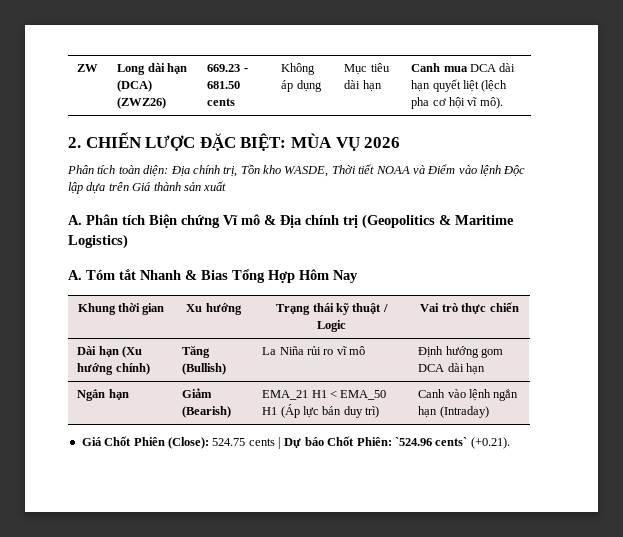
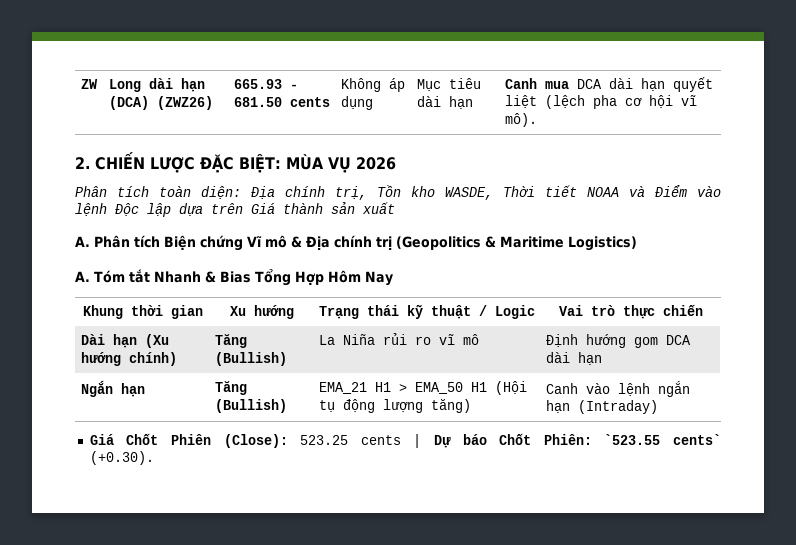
- ZW | Long dài hạn (DCA) (ZWZ26) | 669.23 - 681.50 cents | Không áp dụng | Mục tiêu dài hạn | Canh mua DCA dài hạn quyết liệt (lệch pha cơ hội vĩ mô).
+ ZW | Long dài hạn (DCA) (ZWZ26) | 665.93 - 681.50 cents | Không áp dụng | Mục tiêu dài hạn | Canh mua DCA dài hạn quyết liệt (lệch pha cơ hội vĩ mô).
- Ngắn hạn | Giảm (Bearish) | EMA_21 H1 < EMA_50 H1 (Áp lực bán duy trì) | Canh vào lệnh ngắn hạn (Intraday)
+ Ngắn hạn | Tăng (Bullish) | EMA_21 H1 > EMA_50 H1 (Hội tụ động lượng tăng) | Canh vào lệnh ngắn hạn (Intraday)
- Giá Chốt Phiên (Close): 524.75 cents | Dự báo Chốt Phiên: `524.96 cents` (+0.21).
+ Giá Chốt Phiên (Close): 523.25 cents | Dự báo Chốt Phiên: `523.55 cents` (+0.30).

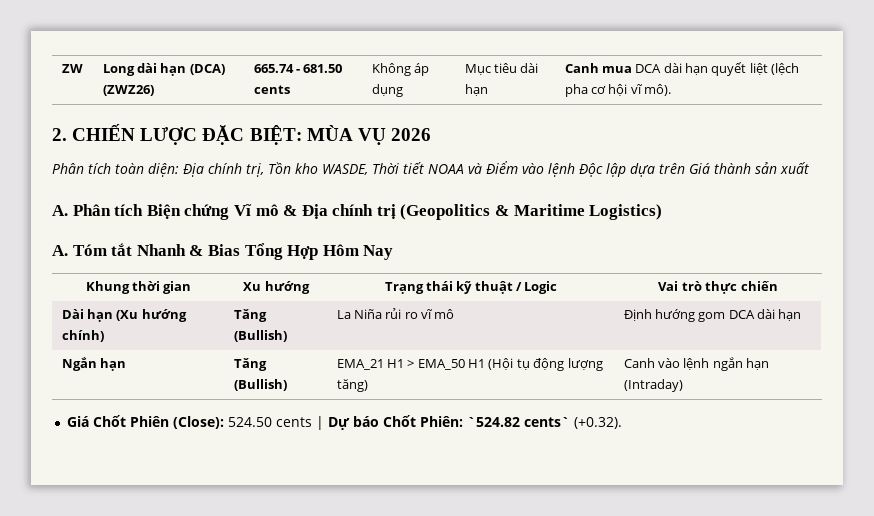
- ZW | Long dài hạn (DCA) (ZWZ26) | 665.93 - 681.50 cents | Không áp dụng | Mục tiêu dài hạn | Canh mua DCA dài hạn quyết liệt (lệch pha cơ hội vĩ mô).
+ ZW | Long dài hạn (DCA) (ZWZ26) | 665.74 - 681.50 cents | Không áp dụng | Mục tiêu dài hạn | Canh mua DCA dài hạn quyết liệt (lệch pha cơ hội vĩ mô).
- Giá Chốt Phiên (Close): 523.25 cents | Dự báo Chốt Phiên: `523.55 cents` (+0.30).
+ Giá Chốt Phiên (Close): 524.50 cents | Dự báo Chốt Phiên: `524.82 cents` (+0.32).

